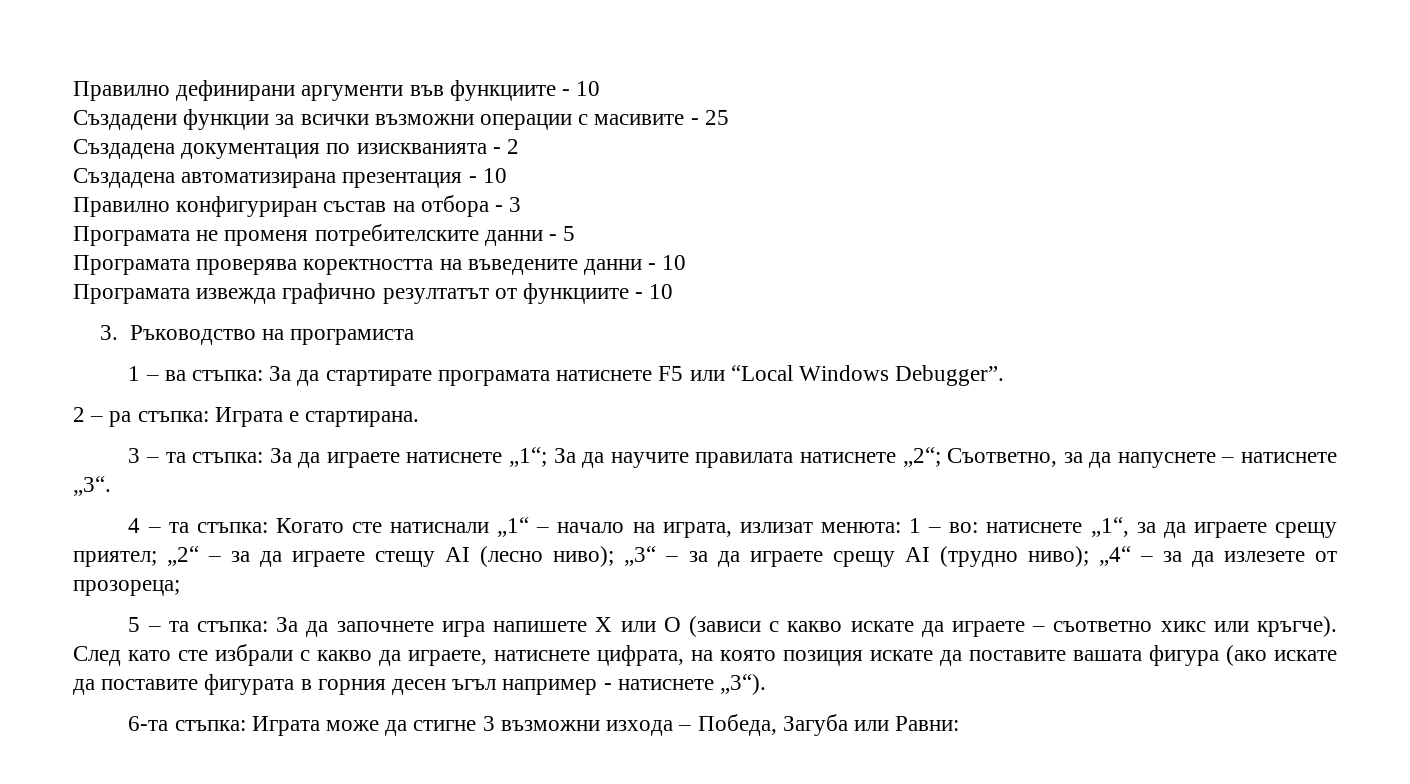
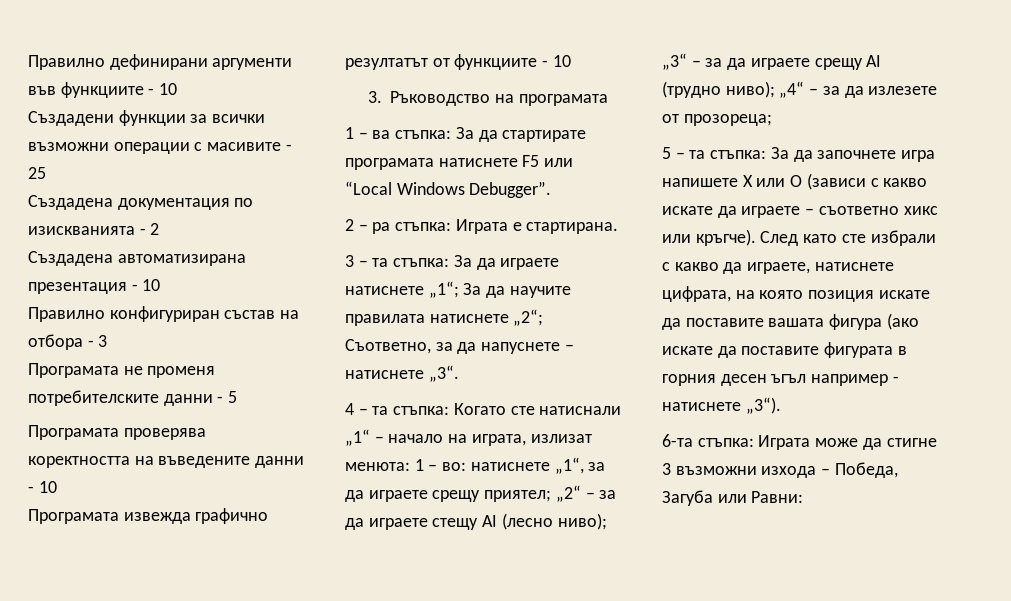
- 3. Ръководство на програмиста
+ 3. Ръководство на програмата

